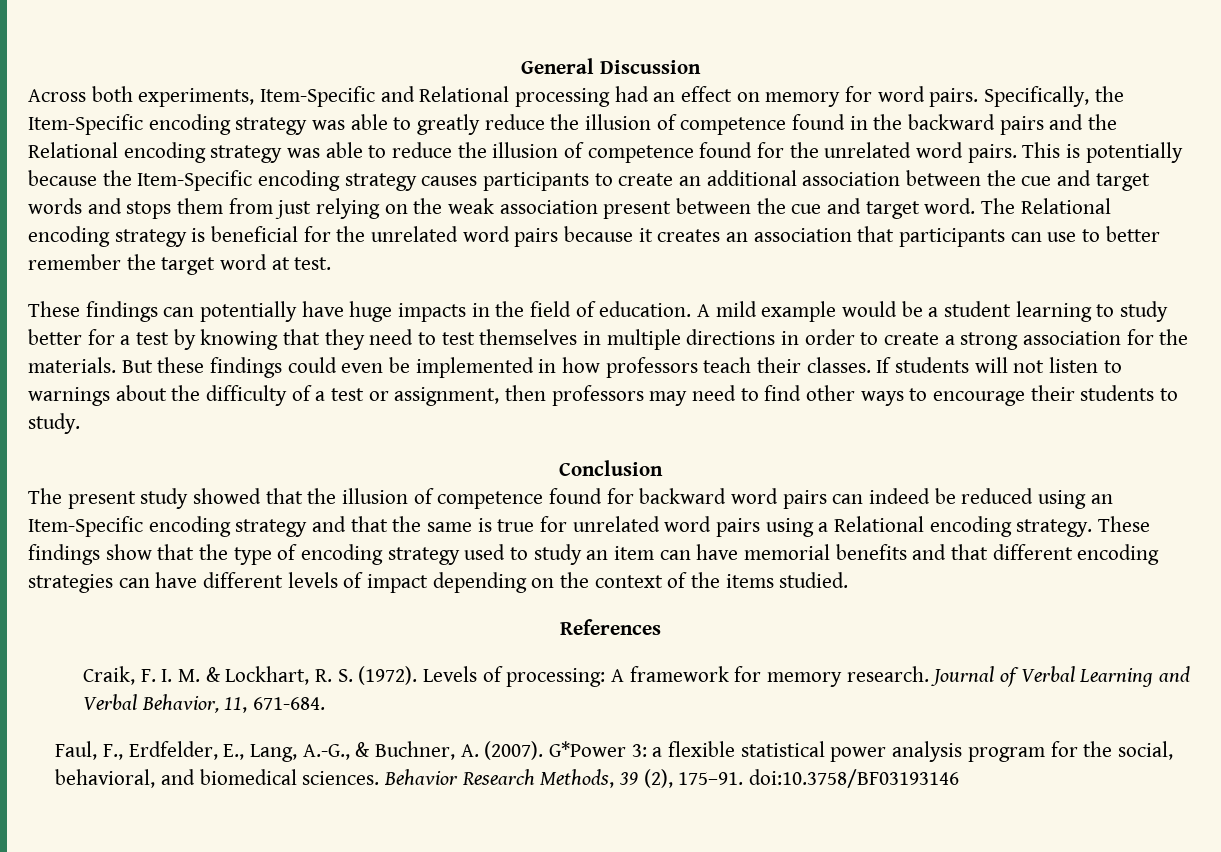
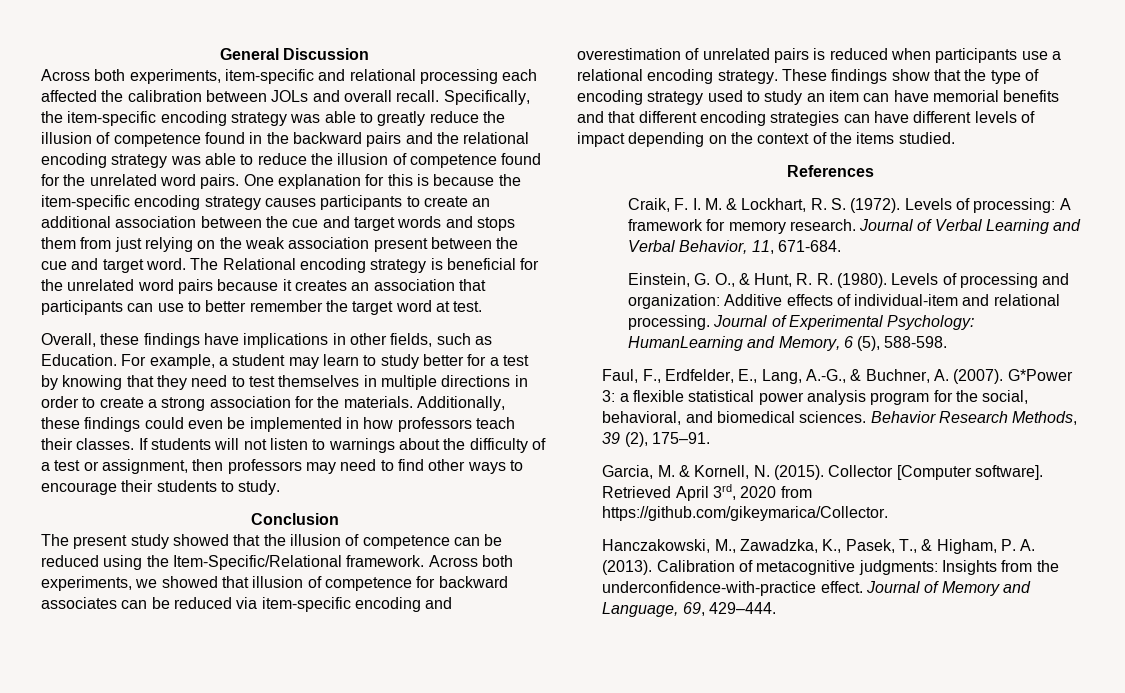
- Across both experiments, Item-Specific and Relational processing had an effect on memory for word pairs.
+ Across both experiments, item-specific and relational processing each affected the calibration between JOLs and overall recall.
- Specifically, the Item-Specific encoding strategy was able to greatly reduce the illusion of competence found in the backward pairs and the Relational encoding strategy was able to reduce the illusion of competence found for the unrelated word pairs.
+ Specifically, the item-specific encoding strategy was able to greatly reduce the illusion of competence found in the backward pairs and the relational encoding strategy was able to reduce the illusion of competence found for the unrelated word pairs.
- This is potentially because the Item-Specific encoding strategy causes participants to create an additional association between the cue and target words and stops them from just relying on the weak association present between the cue and target word.
+ One explanation for this is because the item-specific encoding strategy causes participants to create an additional association between the cue and target words and stops them from just relying on the weak association present between the cue and target word.
- These findings can potentially have huge impacts in the field of education. A mild example would be a student learning to study better for a test by knowing that they need to test themselves in multiple directions in order to create a strong association for the materials.
+ Overall, these findings have implications in other fields, such as Education. For example, a student may learn to study better for a test by knowing that they need to test themselves in multiple directions in order to create a strong association for the materials.
- But these findings could even be implemented in how professors teach their classes.
+ Additionally, these findings could even be implemented in how professors teach their classes.
- The present study showed that the illusion of competence found for backward word pairs can indeed be reduced using an Item-Specific encoding strategy and that the same is true for unrelated word pairs using a Relational encoding strategy.
+ The present study showed that the illusion of competence can be reduced using the Item-Specific/Relational framework. Across both experiments, we showed that illusion of competence for backward associates can be reduced via item-specific encoding and overestimation of unrelated pairs is reduced when participants use a relational encoding strategy.
+ Einstein, G. O., & Hunt, R. R. (1980). Levels of processing and organization: Additive effects of individual-item and relational processing. Journal of Experimental Psychology: HumanLearning and Memory, 6 (5), 588-598.
- Behavior Research Methods, 39 (2), 175–91. doi:10.3758/BF03193146
+ Behavior Research Methods, 39 (2), 175–91.
+ Garcia, M. & Kornell, N. (2015). Collector [Computer software]. Retrieved April 3rd, 2020 from https://github.com/gikeymarica/Collector.
+ Hanczakowski, M., Zawadzka, K., Pasek, T., & Higham, P. A. (2013). Calibration of metacognitive judgments: Insights from the underconfidence-with-practice effect. Journal of Memory and Language, 69, 429–444.

